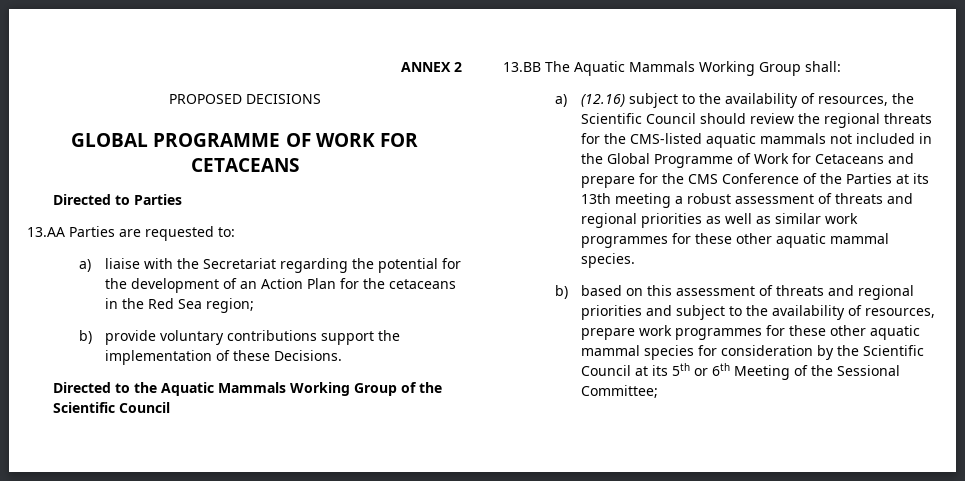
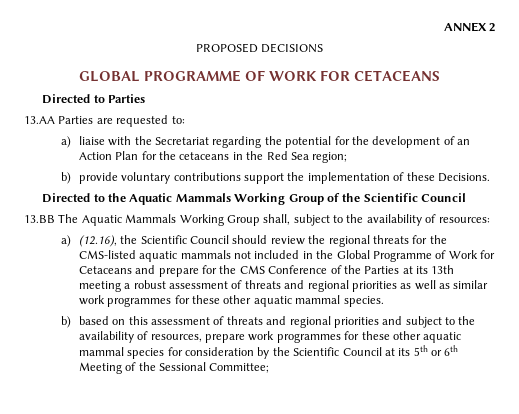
- 13.BB The Aquatic Mammals Working Group shall:
- a) (12.16) subject to the availability of resources, the Scientific Council should review the regional threats for the CMS-listed aquatic mammals not included in the Global Programme of Work for Cetaceans and prepare for the CMS Conference of the Parties at its 13th meeting a robust assessment of threats and regional priorities as well as similar work programmes for these other aquatic mammal species.
+ 13.BB The Aquatic Mammals Working Group shall, subject to the availability of resources:
+ a) (12.16), the Scientific Council should review the regional threats for the CMS-listed aquatic mammals not included in the Global Programme of Work for Cetaceans and prepare for the CMS Conference of the Parties at its 13th meeting a robust assessment of threats and regional priorities as well as similar work programmes for these other aquatic mammal species.

